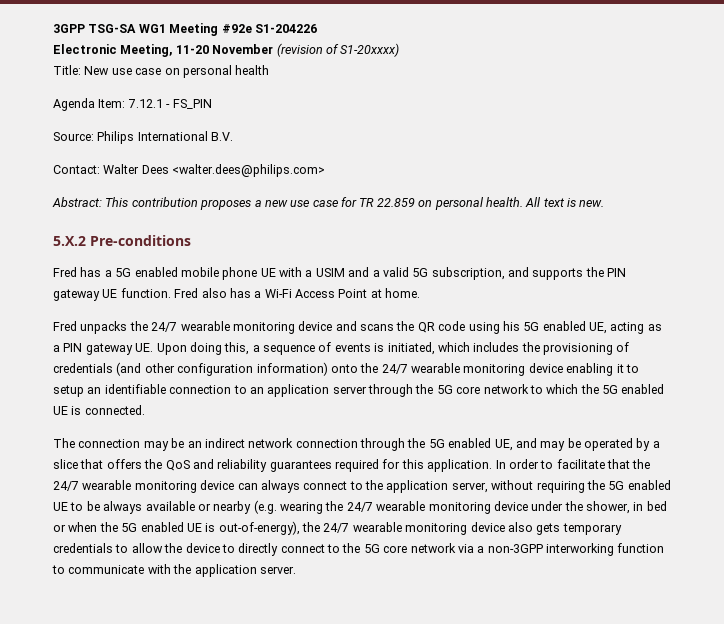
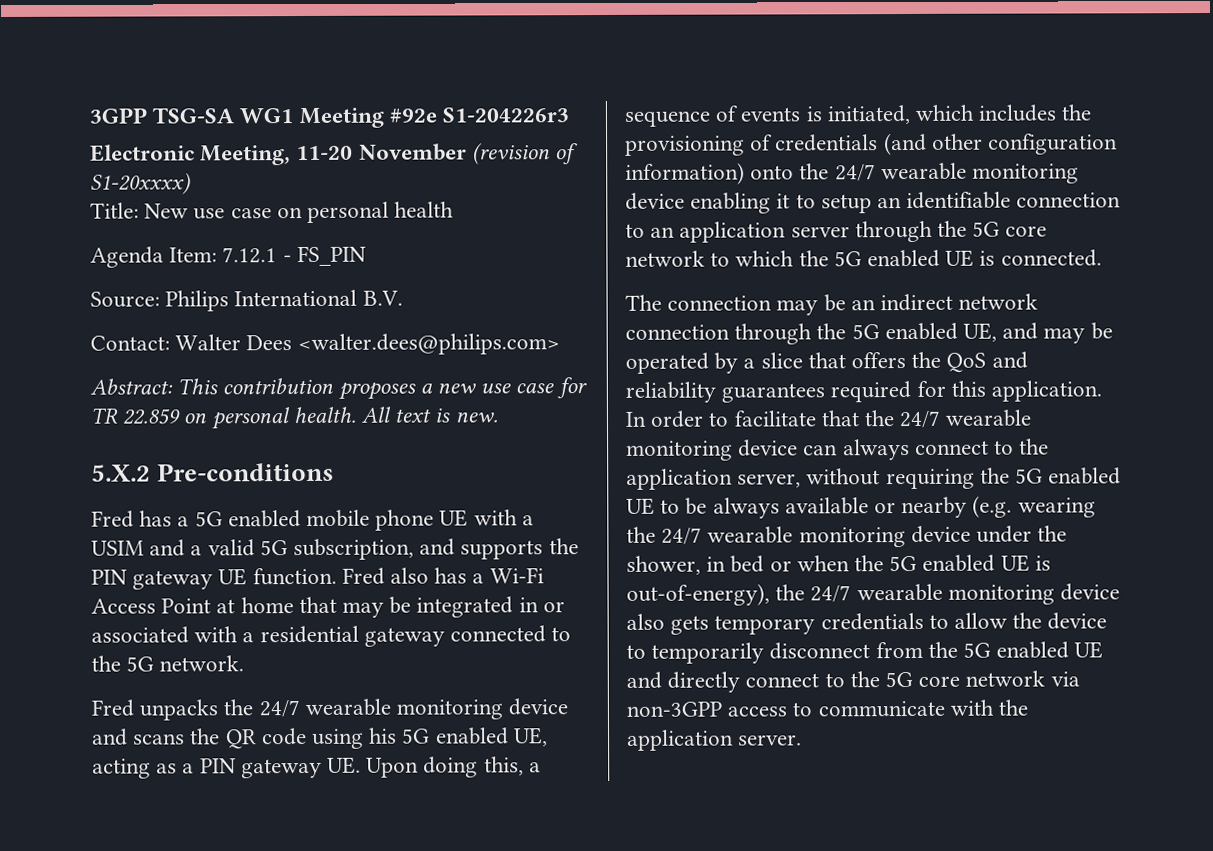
- 3GPP TSG-SA WG1 Meeting #92e S1-204226
+ 3GPP TSG-SA WG1 Meeting #92e S1-204226r3
- Fred also has a Wi-Fi Access Point at home.
+ Fred also has a Wi-Fi Access Point at home that may be integrated in or associated with a residential gateway connected to the 5G network.
- In order to facilitate that the 24/7 wearable monitoring device can always connect to the application server, without requiring the 5G enabled UE to be always available or nearby (e.g. wearing the 24/7 wearable monitoring device under the shower, in bed or when the 5G enabled UE is out-of-energy), the 24/7 wearable monitoring device also gets temporary credentials to allow the device to directly connect to the 5G core network via a non-3GPP interworking function to communicate with the application server.
+ In order to facilitate that the 24/7 wearable monitoring device can always connect to the application server, without requiring the 5G enabled UE to be always available or nearby (e.g. wearing the 24/7 wearable monitoring device under the shower, in bed or when the 5G enabled UE is out-of-energy), the 24/7 wearable monitoring device also gets temporary credentials to allow the device to temporarily disconnect from the 5G enabled UE and directly connect to the 5G core network via non-3GPP access to communicate with the application server.

